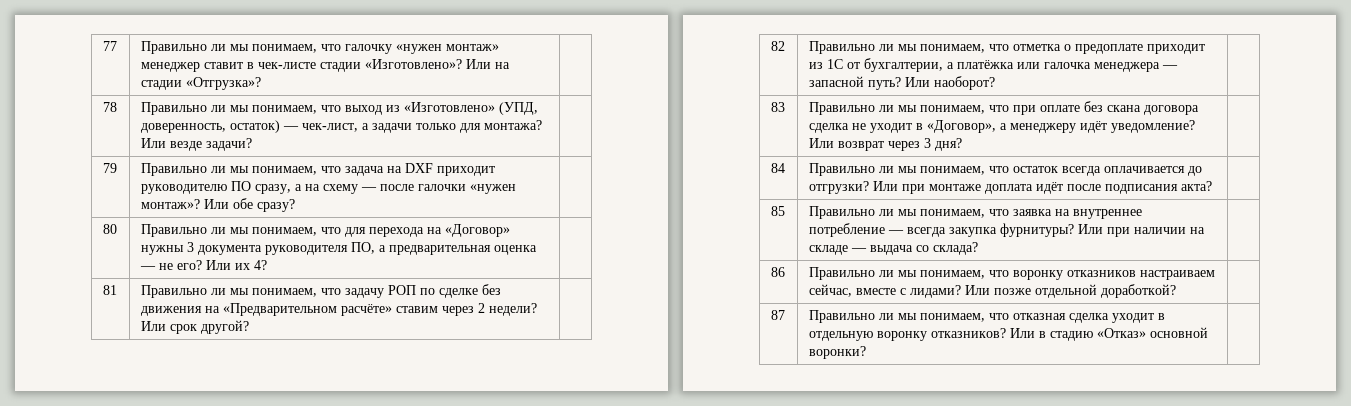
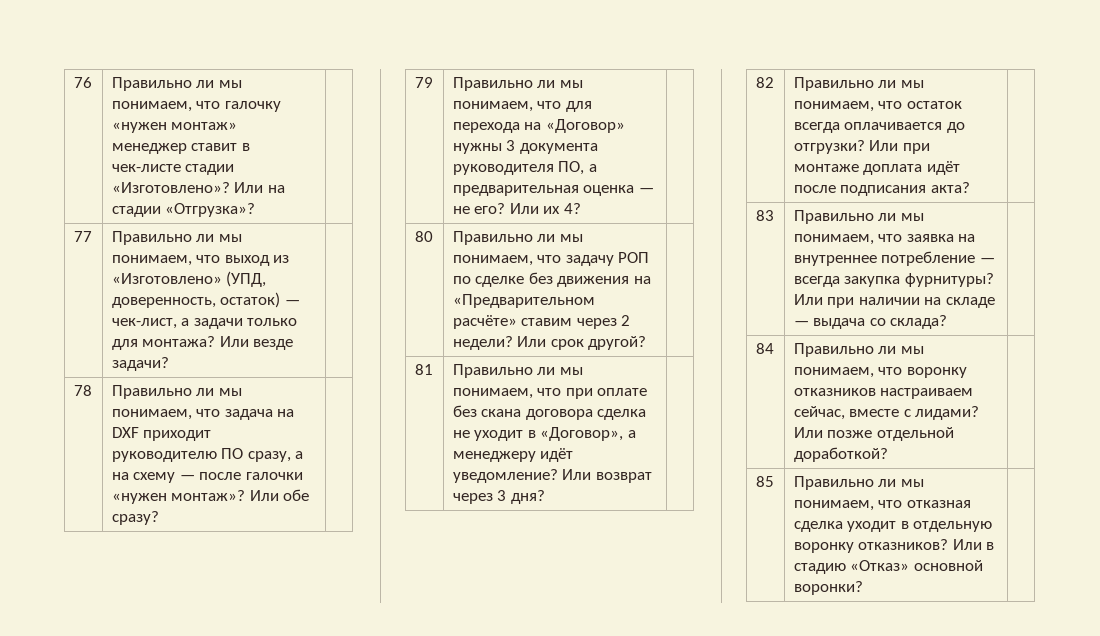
- 77 | Правильно ли мы понимаем, что галочку «нужен монтаж» менеджер ставит в чек-листе стадии «Изготовлено»? Или на стадии «Отгрузка»? |
+ 76 | Правильно ли мы понимаем, что галочку «нужен монтаж» менеджер ставит в чек-листе стадии «Изготовлено»? Или на стадии «Отгрузка»? |
- 78 | Правильно ли мы понимаем, что выход из «Изготовлено» (УПД, доверенность, остаток) — чек-лист, а задачи только для монтажа? Или везде задачи? |
+ 77 | Правильно ли мы понимаем, что выход из «Изготовлено» (УПД, доверенность, остаток) — чек-лист, а задачи только для монтажа? Или везде задачи? |
- 79 | Правильно ли мы понимаем, что задача на DXF приходит руководителю ПО сразу, а на схему — после галочки «нужен монтаж»? Или обе сразу? |
+ 78 | Правильно ли мы понимаем, что задача на DXF приходит руководителю ПО сразу, а на схему — после галочки «нужен монтаж»? Или обе сразу? |
- 80 | Правильно ли мы понимаем, что для перехода на «Договор» нужны 3 документа руководителя ПО, а предварительная оценка — не его? Или их 4? |
+ 79 | Правильно ли мы понимаем, что для перехода на «Договор» нужны 3 документа руководителя ПО, а предварительная оценка — не его? Или их 4? |
- 81 | Правильно ли мы понимаем, что задачу РОП по сделке без движения на «Предварительном расчёте» ставим через 2 недели? Или срок другой? |
+ 80 | Правильно ли мы понимаем, что задачу РОП по сделке без движения на «Предварительном расчёте» ставим через 2 недели? Или срок другой? |
- 82 | Правильно ли мы понимаем, что отметка о предоплате приходит из 1С от бухгалтерии, а платёжка или галочка менеджера — запасной путь? Или наоборот? |
- 83 | Правильно ли мы понимаем, что при оплате без скана договора сделка не уходит в «Договор», а менеджеру идёт уведомление? Или возврат через 3 дня? |
+ 81 | Правильно ли мы понимаем, что при оплате без скана договора сделка не уходит в «Договор», а менеджеру идёт уведомление? Или возврат через 3 дня? |
- 84 | Правильно ли мы понимаем, что остаток всегда оплачивается до отгрузки? Или при монтаже доплата идёт после подписания акта? |
+ 82 | Правильно ли мы понимаем, что остаток всегда оплачивается до отгрузки? Или при монтаже доплата идёт после подписания акта? |
- 85 | Правильно ли мы понимаем, что заявка на внутреннее потребление — всегда закупка фурнитуры? Или при наличии на складе — выдача со склада? |
+ 83 | Правильно ли мы понимаем, что заявка на внутреннее потребление — всегда закупка фурнитуры? Или при наличии на складе — выдача со склада? |
- 86 | Правильно ли мы понимаем, что воронку отказников настраиваем сейчас, вместе с лидами? Или позже отдельной доработкой? |
+ 84 | Правильно ли мы понимаем, что воронку отказников настраиваем сейчас, вместе с лидами? Или позже отдельной доработкой? |
- 87 | Правильно ли мы понимаем, что отказная сделка уходит в отдельную воронку отказников? Или в стадию «Отказ» основной воронки? |
+ 85 | Правильно ли мы понимаем, что отказная сделка уходит в отдельную воронку отказников? Или в стадию «Отказ» основной воронки? |

